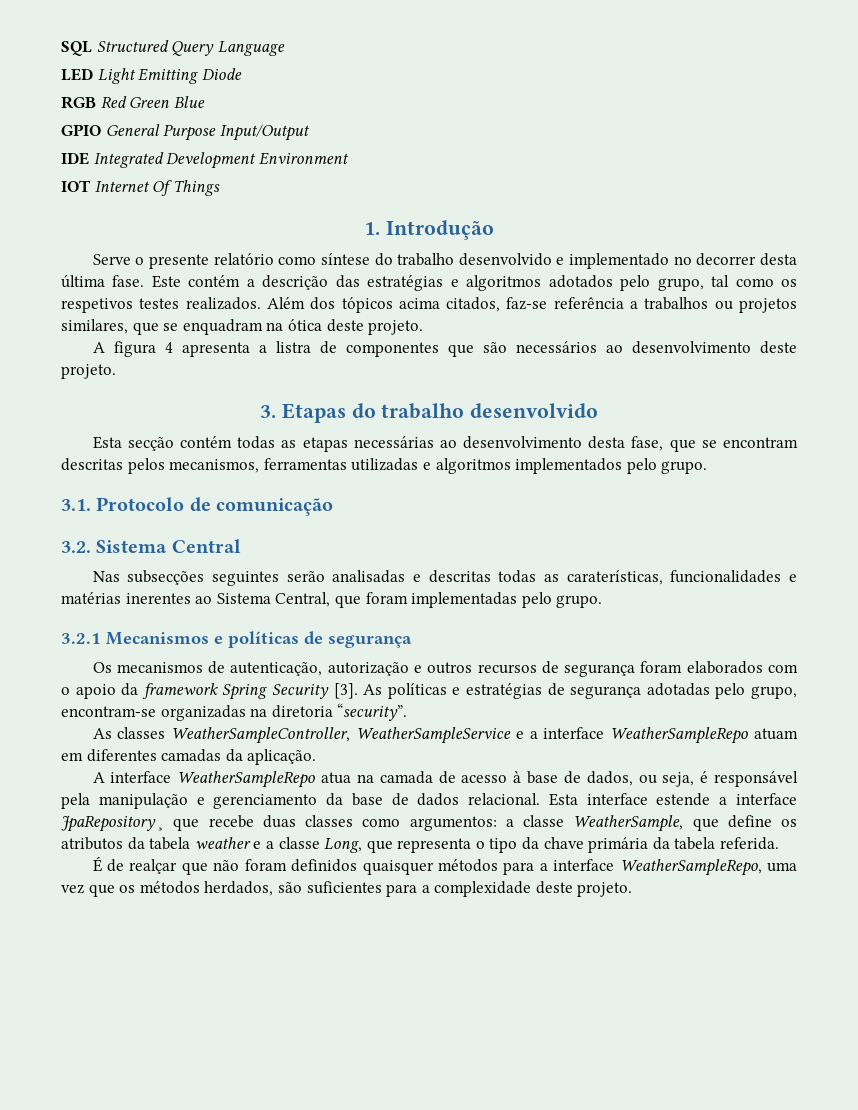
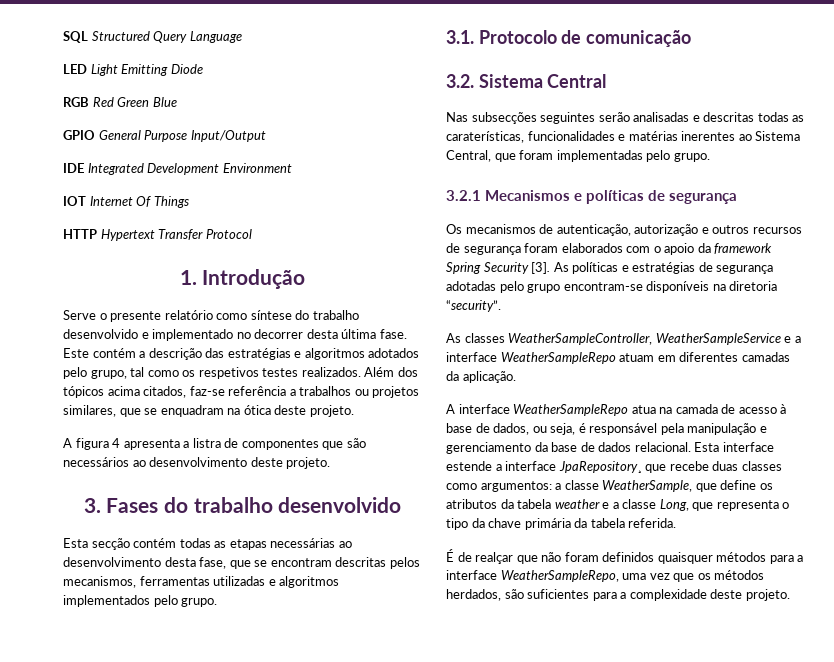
+ HTTP Hypertext Transfer Protocol
- 3. Etapas do trabalho desenvolvido
+ 3. Fases do trabalho desenvolvido
- As políticas e estratégias de segurança adotadas pelo grupo, encontram-se organizadas na diretoria “security”.
+ As políticas e estratégias de segurança adotadas pelo grupo encontram-se disponíveis na diretoria “security”.

